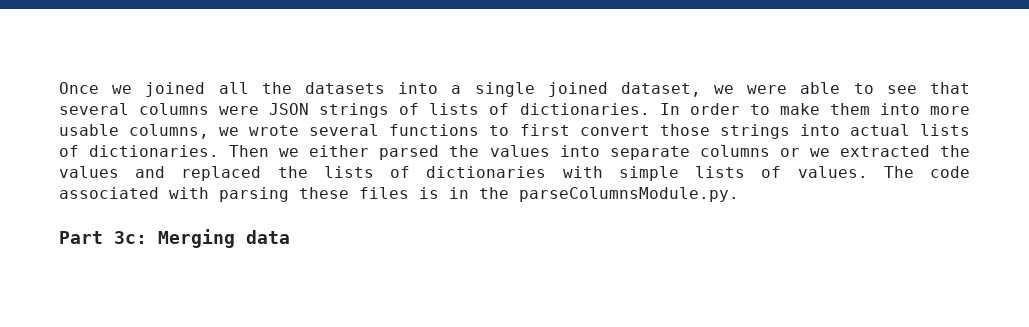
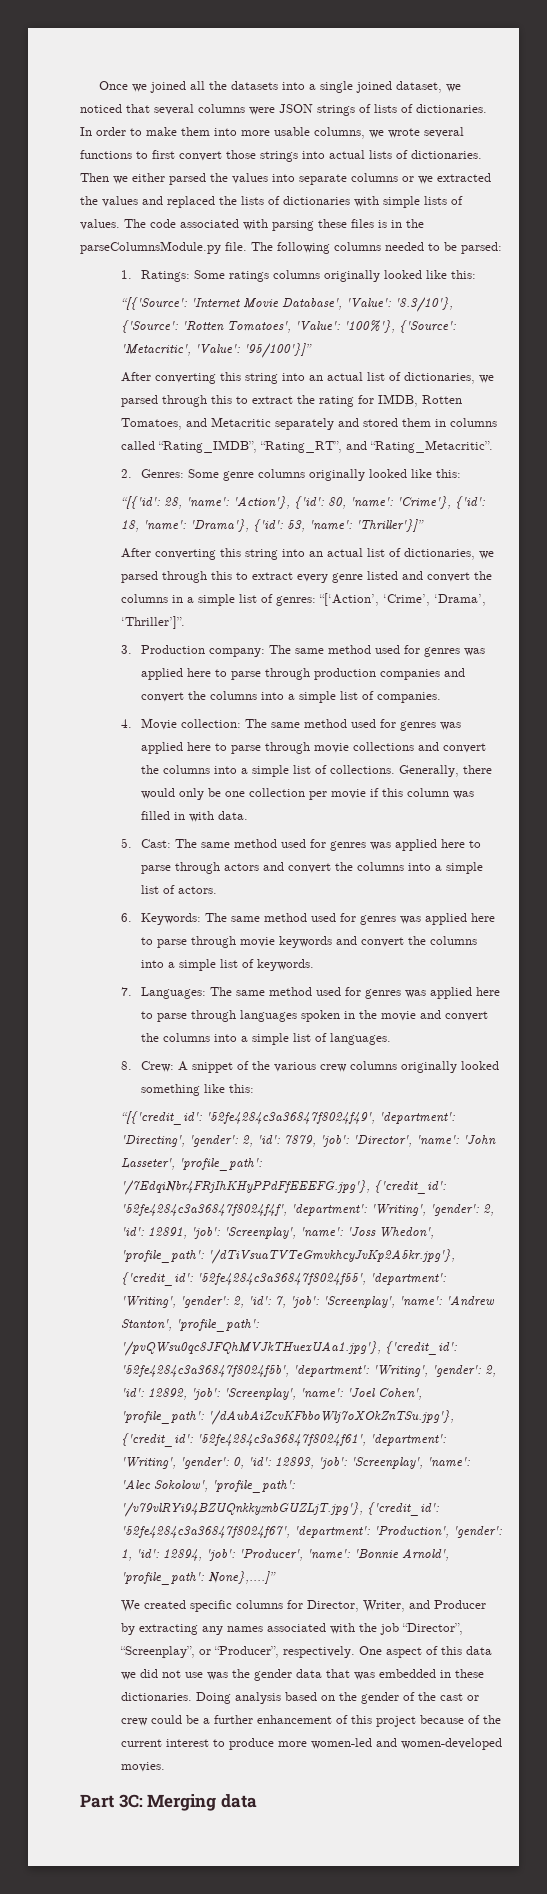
- Once we joined all the datasets into a single joined dataset, we were able to see that several columns were JSON strings of lists of dictionaries.
+ Once we joined all the datasets into a single joined dataset, we noticed that several columns were JSON strings of lists of dictionaries.
- The code associated with parsing these files is in the parseColumnsModule.py.
+ The code associated with parsing these files is in the parseColumnsModule.py file. The following columns needed to be parsed:
+ 1. Ratings: Some ratings columns originally looked like this:
+ “[{'Source': 'Internet Movie Database', 'Value': '8.3/10'}, {'Source': 'Rotten Tomatoes', 'Value': '100%'}, {'Source': 'Metacritic', 'Value': '95/100'}]”
+ After converting this string into an actual list of dictionaries, we parsed through this to extract the rating for IMDB, Rotten Tomatoes, and Metacritic separately and stored them in columns called “Rating_IMDB”, “Rating_RT”, and “Rating_Metacritic”.
+ 2. Genres: Some genre columns originally looked like this:
+ “[{'id': 28, 'name': 'Action'}, {'id': 80, 'name': 'Crime'}, {'id': 18, 'name': 'Drama'}, {'id': 53, 'name': 'Thriller'}]”
+ After converting this string into an actual list of dictionaries, we parsed through this to extract every genre listed and convert the columns in a simple list of genres: “[‘Action’, ‘Crime’, ‘Drama’, ‘Thriller’]”.
+ 3. Production company: The same method used for genres was applied here to parse through production companies and convert the columns into a simple list of companies.
+ 4. Movie collection: The same method used for genres was applied here to parse through movie collections and convert the columns into a simple list of collections. Generally, there would only be one collection per movie if this column was filled in with data.
+ 5. Cast: The same method used for genres was applied here to parse through actors and convert the columns into a simple list of actors.
+ 6. Keywords: The same method used for genres was applied here to parse through movie keywords and convert the columns into a simple list of keywords.
+ 7. Languages: The same method used for genres was applied here to parse through languages spoken in the movie and convert the columns into a simple list of languages.
+ 8. Crew: A snippet of the various crew columns originally looked something like this:
+ “[{'credit_id': '52fe4284c3a36847f8024f49', 'department': 'Directing', 'gender': 2, 'id': 7879, 'job': 'Director', 'name': 'John Lasseter', 'profile_path': '/7EdqiNbr4FRjIhKHyPPdFfEEEFG.jpg'}, {'credit_id': '52fe4284c3a36847f8024f4f', 'department': 'Writing', 'gender': 2, 'id': 12891, 'job': 'Screenplay', 'name': 'Joss Whedon', 'profile_path': '/dTiVsuaTVTeGmvkhcyJvKp2A5kr.jpg'}, {'credit_id': '52fe4284c3a36847f8024f55', 'department': 'Writing', 'gender': 2, 'id': 7, 'job': 'Screenplay', 'name': 'Andrew Stanton', 'profile_path': '/pvQWsu0qc8JFQhMVJkTHuexUAa1.jpg'}, {'credit_id': '52fe4284c3a36847f8024f5b', 'department': 'Writing', 'gender': 2, 'id': 12892, 'job': 'Screenplay', 'name': 'Joel Cohen', 'profile_path': '/dAubAiZcvKFbboWlj7oXOkZnTSu.jpg'}, {'credit_id': '52fe4284c3a36847f8024f61', 'department': 'Writing', 'gender': 0, 'id': 12893, 'job': 'Screenplay', 'name': 'Alec Sokolow', 'profile_path': '/v79vlRYi94BZUQnkkyznbGUZLjT.jpg'}, {'credit_id': '52fe4284c3a36847f8024f67', 'department': 'Production', 'gender': 1, 'id': 12894, 'job': 'Producer', 'name': 'Bonnie Arnold', 'profile_path': None},….]”
+ We created specific columns for Director, Writer, and Producer by extracting any names associated with the job “Director”, “Screenplay”, or “Producer”, respectively. One aspect of this data we did not use was the gender data that was embedded in these dictionaries. Doing analysis based on the gender of the cast or crew could be a further enhancement of this project because of the current interest to produce more women-led and women-developed movies.
- Part 3c: Merging data
+ Part 3C: Merging data

